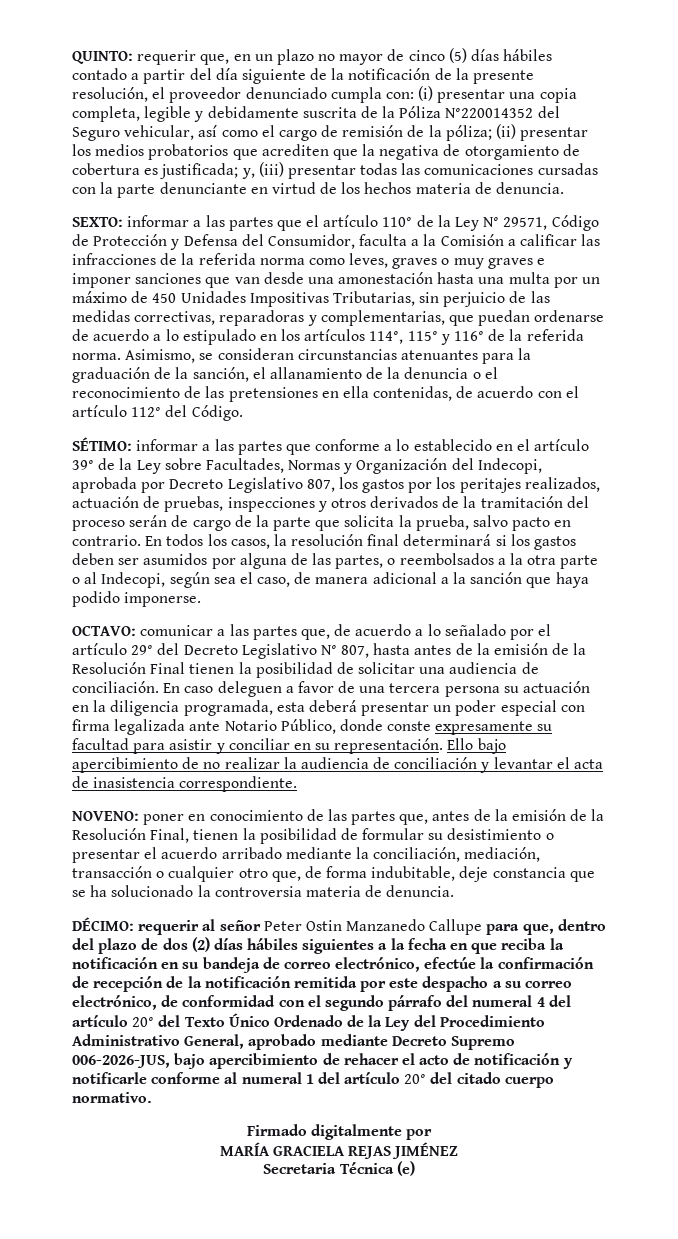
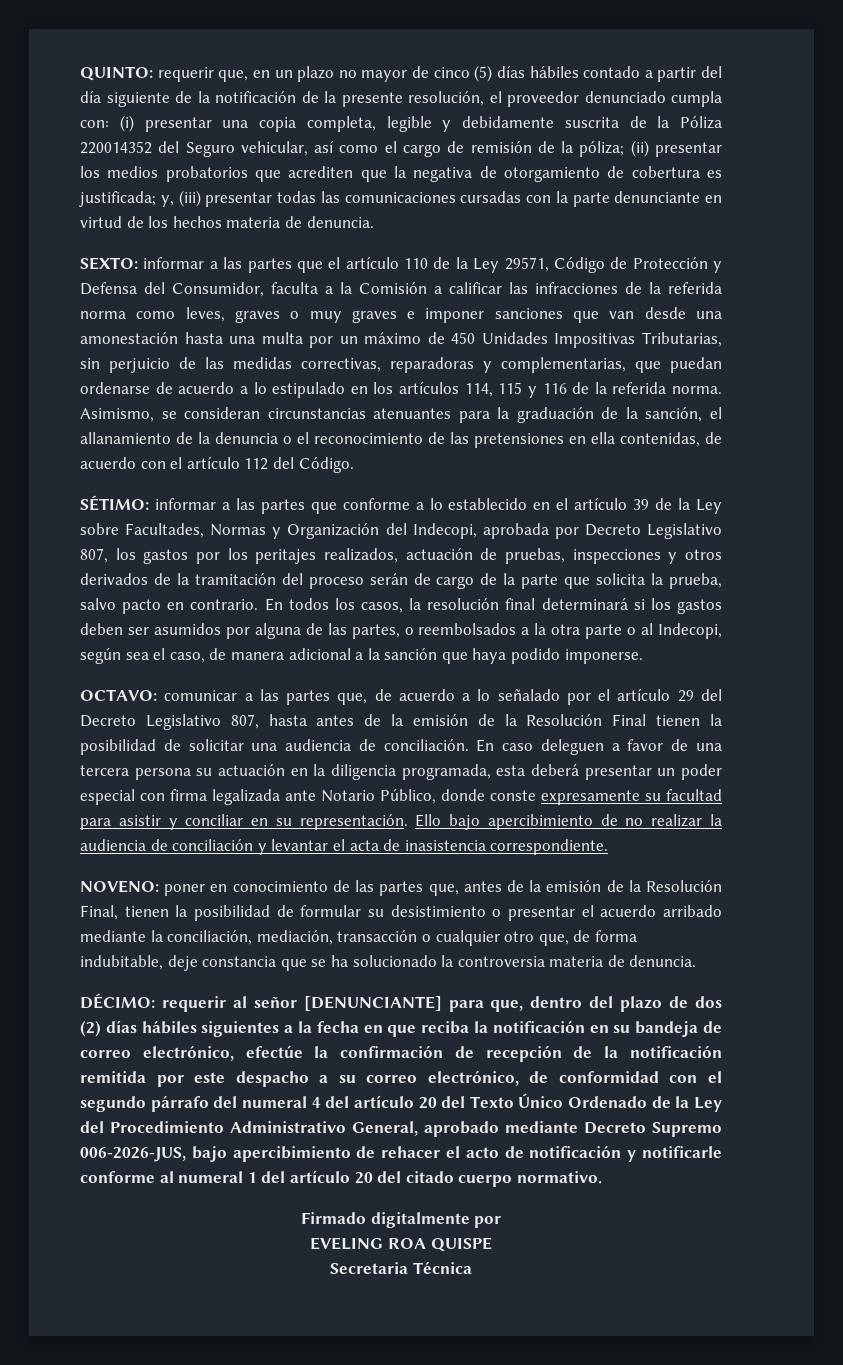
- (i) presentar una copia completa, legible y debidamente suscrita de la Póliza N°220014352 del Seguro vehicular, así como el cargo de remisión de la póliza;
+ (i) presentar una copia completa, legible y debidamente suscrita de la Póliza 220014352 del Seguro vehicular, así como el cargo de remisión de la póliza;
- informar a las partes que el artículo 110° de la Ley N° 29571, Código de Protección y Defensa del Consumidor, faculta a la Comisión a calificar las infracciones de la referida norma como leves, graves o muy graves e imponer sanciones que van desde una amonestación hasta una multa por un máximo de 450 Unidades Impositivas Tributarias, sin perjuicio de las medidas correctivas, reparadoras y complementarias, que puedan ordenarse de acuerdo a lo estipulado en los artículos 114°, 115° y 116° de la referida norma.
+ informar a las partes que el artículo 110 de la Ley 29571, Código de Protección y Defensa del Consumidor, faculta a la Comisión a calificar las infracciones de la referida norma como leves, graves o muy graves e imponer sanciones que van desde una amonestación hasta una multa por un máximo de 450 Unidades Impositivas Tributarias, sin perjuicio de las medidas correctivas, reparadoras y complementarias, que puedan ordenarse de acuerdo a lo estipulado en los artículos 114, 115 y 116 de la referida norma.
- Asimismo, se consideran circunstancias atenuantes para la graduación de la sanción, el allanamiento de la denuncia o el reconocimiento de las pretensiones en ella contenidas, de acuerdo con el artículo 112° del Código.
+ Asimismo, se consideran circunstancias atenuantes para la graduación de la sanción, el allanamiento de la denuncia o el reconocimiento de las pretensiones en ella contenidas, de acuerdo con el artículo 112 del Código.
- SÉTIMO: informar a las partes que conforme a lo establecido en el artículo 39° de la Ley sobre Facultades, Normas y Organización del Indecopi, aprobada por Decreto Legislativo 807, los gastos por los peritajes realizados, actuación de pruebas, inspecciones y otros derivados de la tramitación del proceso serán de cargo de la parte que solicita la prueba, salvo pacto en contrario.
+ SÉTIMO: informar a las partes que conforme a lo establecido en el artículo 39 de la Ley sobre Facultades, Normas y Organización del Indecopi, aprobada por Decreto Legislativo 807, los gastos por los peritajes realizados, actuación de pruebas, inspecciones y otros derivados de la tramitación del proceso serán de cargo de la parte que solicita la prueba, salvo pacto en contrario.
- OCTAVO: comunicar a las partes que, de acuerdo a lo señalado por el artículo 29° del Decreto Legislativo N° 807, hasta antes de la emisión de la Resolución Final tienen la posibilidad de solicitar una audiencia de conciliación.
+ OCTAVO: comunicar a las partes que, de acuerdo a lo señalado por el artículo 29 del Decreto Legislativo 807, hasta antes de la emisión de la Resolución Final tienen la posibilidad de solicitar una audiencia de conciliación.
- requerir al señor Peter Ostin Manzanedo Callupe para que, dentro del plazo de dos (2) días hábiles siguientes a la fecha en que reciba la notificación en su bandeja de correo electrónico, efectúe la confirmación de recepción de la notificación remitida por este despacho a su correo electrónico, de conformidad con el segundo párrafo del numeral 4 del artículo 20° del Texto Único Ordenado de la Ley del Procedimiento Administrativo General, aprobado mediante Decreto Supremo 006-2026-JUS, bajo apercibimiento de rehacer el acto de notificación y notificarle conforme al numeral 1 del artículo 20° del citado cuerpo normativo.
+ requerir al señor [DENUNCIANTE] para que, dentro del plazo de dos (2) días hábiles siguientes a la fecha en que reciba la notificación en su bandeja de correo electrónico, efectúe la confirmación de recepción de la notificación remitida por este despacho a su correo electrónico, de conformidad con el segundo párrafo del numeral 4 del artículo 20 del Texto Único Ordenado de la Ley del Procedimiento Administrativo General, aprobado mediante Decreto Supremo 006-2026-JUS, bajo apercibimiento de rehacer el acto de notificación y notificarle conforme al numeral 1 del artículo 20 del citado cuerpo normativo.
- MARÍA GRACIELA REJAS JIMÉNEZ
+ EVELING ROA QUISPE
- Secretaria Técnica (e)
+ Secretaria Técnica

